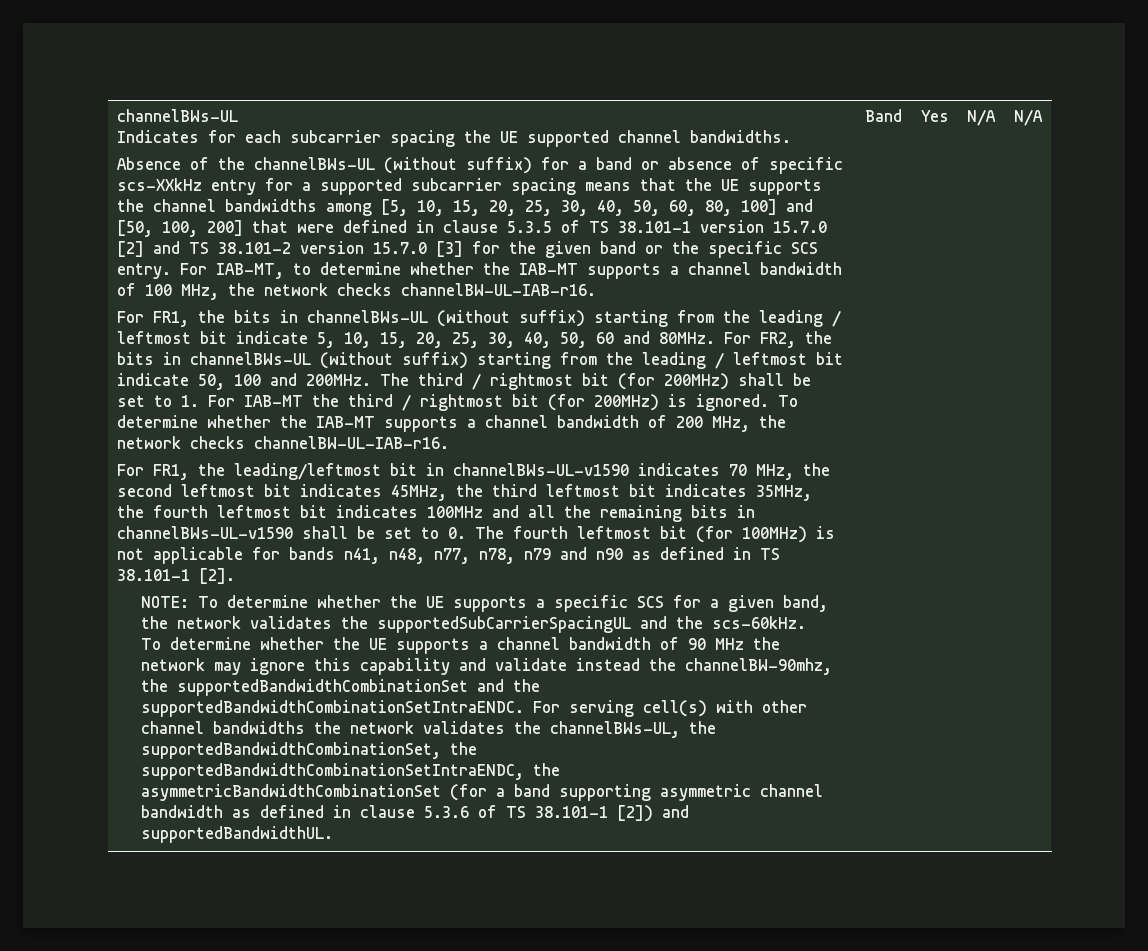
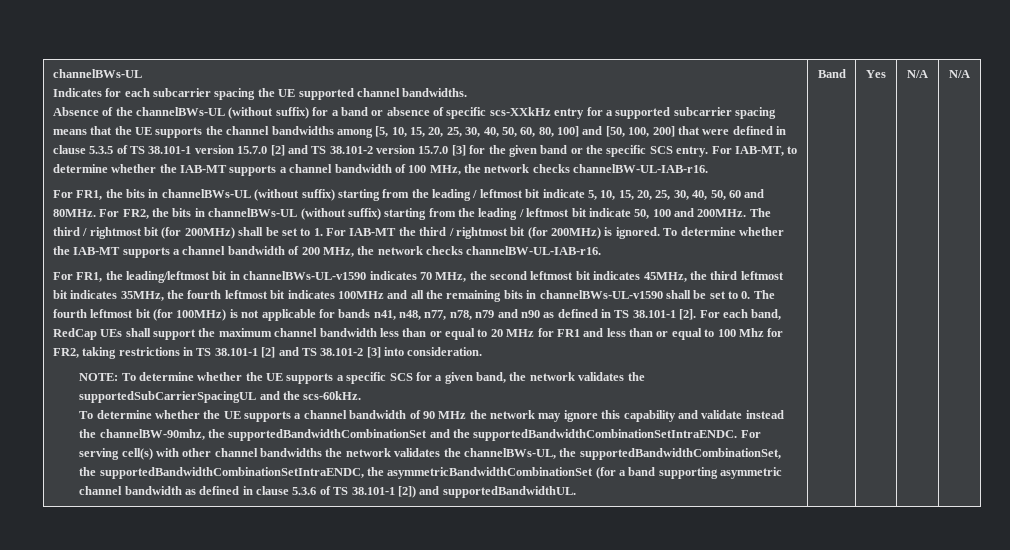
+ For each band, RedCap UEs shall support the maximum channel bandwidth less than or equal to 20 MHz for FR1 and less than or equal to 100 Mhz for FR2, taking restrictions in TS 38.101-1 [2] and TS 38.101-2 [3] into consideration.

